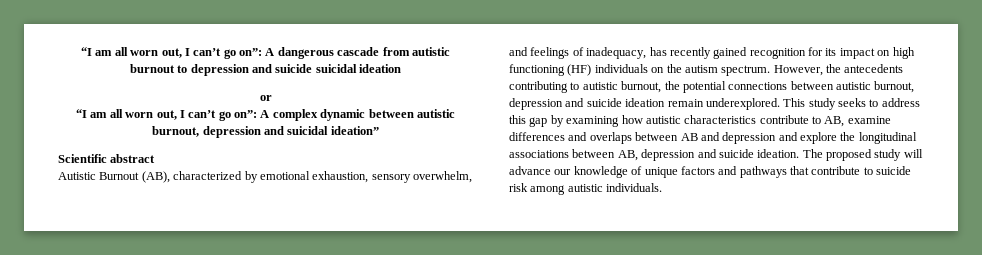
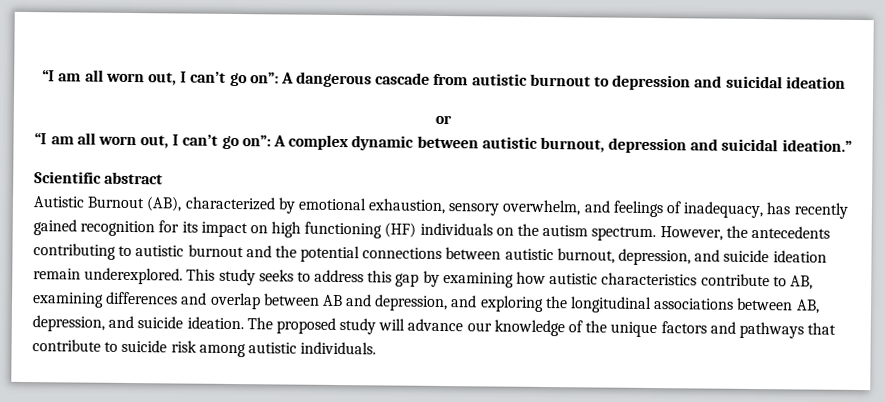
- “I am all worn out, I can’t go on”: A dangerous cascade from autistic burnout to depression and suicide suicidal ideation
+ “I am all worn out, I can’t go on”: A dangerous cascade from autistic burnout to depression and suicidal ideation
- “I am all worn out, I can’t go on”: A complex dynamic between autistic burnout, depression and suicidal ideation”
+ “I am all worn out, I can’t go on”: A complex dynamic between autistic burnout, depression and suicidal ideation.”
- However, the antecedents contributing to autistic burnout, the potential connections between autistic burnout, depression and suicide ideation remain underexplored.
+ However, the antecedents contributing to autistic burnout and the potential connections between autistic burnout, depression, and suicide ideation remain underexplored.
- This study seeks to address this gap by examining how autistic characteristics contribute to AB, examine differences and overlaps between AB and depression and explore the longitudinal associations between AB, depression and suicide ideation.
+ This study seeks to address this gap by examining how autistic characteristics contribute to AB, examining differences and overlap between AB and depression, and exploring the longitudinal associations between AB, depression, and suicide ideation.
- The proposed study will advance our knowledge of unique factors and pathways that contribute to suicide risk among autistic individuals.
+ The proposed study will advance our knowledge of the unique factors and pathways that contribute to suicide risk among autistic individuals.

